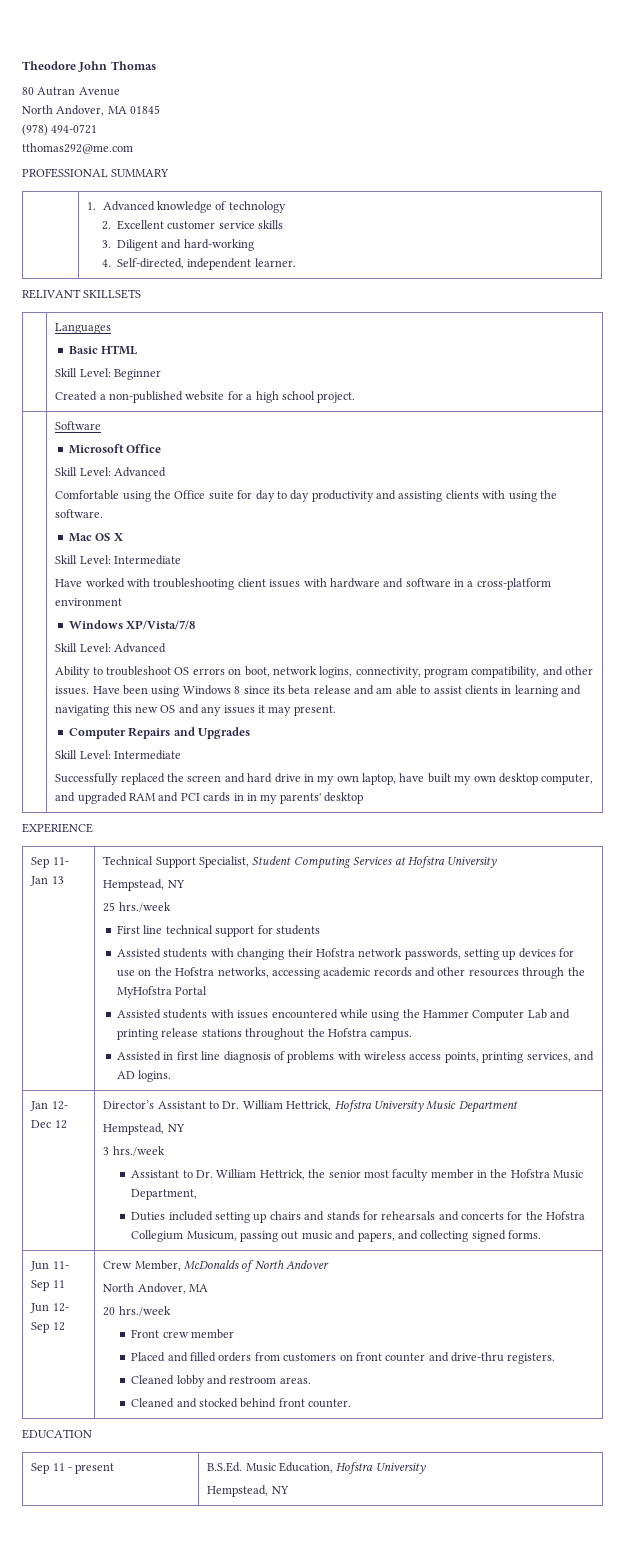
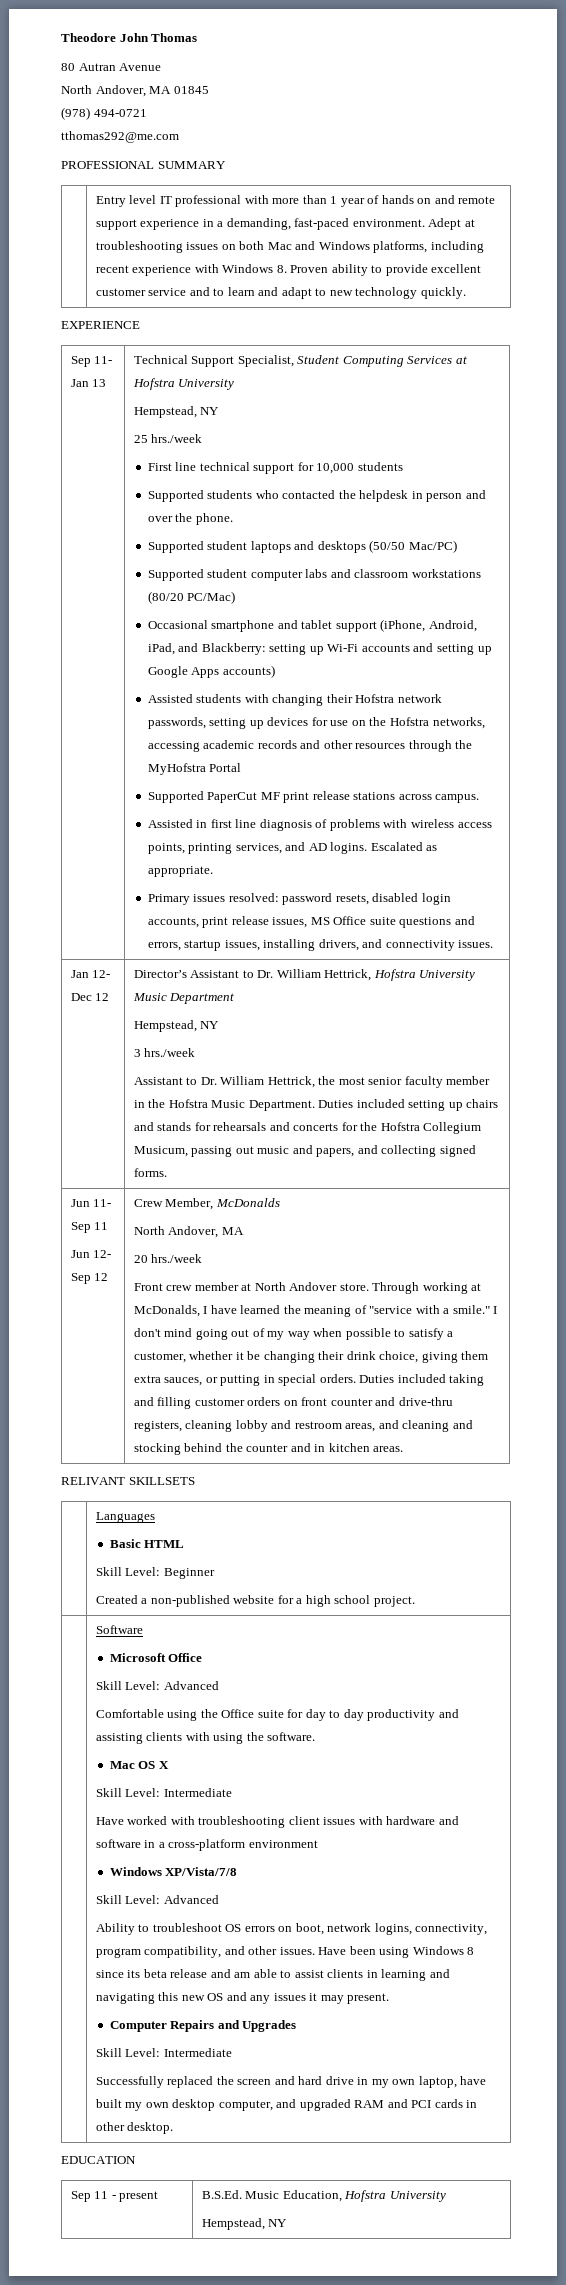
- 1. Advanced knowledge of technology
- 2. Excellent customer service skills
- 3. Diligent and hard-working
- 4. Self-directed, independent learner.
+ Entry level IT professional with more than 1 year of hands on and remote support experience in a demanding, fast-paced environment. Adept at troubleshooting issues on both Mac and Windows platforms, including recent experience with Windows 8. Proven ability to provide excellent customer service and to learn and adapt to new technology quickly.
+ EXPERIENCE
+ Sep 11- Jan 13 | Technical Support Specialist, Student Computing Services at Hofstra University
+ Hempstead, NY
+ 25 hrs./week
+ First line technical support for 10,000 students
+ Supported students who contacted the helpdesk in person and over the phone.
+ Supported student laptops and desktops (50/50 Mac/PC)
+ Supported student computer labs and classroom workstations (80/20 PC/Mac)
+ Occasional smartphone and tablet support (iPhone, Android, iPad, and Blackberry: setting up Wi-Fi accounts and setting up Google Apps accounts)
+ Assisted students with changing their Hofstra network passwords, setting up devices for use on the Hofstra networks, accessing academic records and other resources through the MyHofstra Portal
+ Supported PaperCut MF print release stations across campus.
+ Assisted in first line diagnosis of problems with wireless access points, printing services, and AD logins. Escalated as appropriate.
+ Primary issues resolved: password resets, disabled login accounts, print release issues, MS Office suite questions and errors, startup issues, installing drivers, and connectivity issues.
+ Jan 12- Dec 12 | Director’s Assistant to Dr. William Hettrick, Hofstra University Music Department
+ Hempstead, NY
+ 3 hrs./week
+ Assistant to Dr. William Hettrick, the most senior faculty member in the Hofstra Music Department. Duties included setting up chairs and stands for rehearsals and concerts for the Hofstra Collegium Musicum, passing out music and papers, and collecting signed forms.
+ Jun 11- Sep 11
+ Jun 12- Sep 12 | Crew Member, McDonalds
+ North Andover, MA
+ 20 hrs./week
+ Front crew member at North Andover store. Through working at McDonalds, I have learned the meaning of "service with a smile." I don't mind going out of my way when possible to satisfy a customer, whether it be changing their drink choice, giving them extra sauces, or putting in special orders. Duties included taking and filling customer orders on front counter and drive-thru registers, cleaning lobby and restroom areas, and cleaning and stocking behind the counter and in kitchen areas.
- Successfully replaced the screen and hard drive in my own laptop, have built my own desktop computer, and upgraded RAM and PCI cards in in my parents' desktop
- EXPERIENCE
- Sep 11- Jan 13 | Technical Support Specialist, Student Computing Services at Hofstra University
- Hempstead, NY
- 25 hrs./week
- First line technical support for students
- Assisted students with changing their Hofstra network passwords, setting up devices for use on the Hofstra networks, accessing academic records and other resources through the MyHofstra Portal
- Assisted students with issues encountered while using the Hammer Computer Lab and printing release stations throughout the Hofstra campus.
- Assisted in first line diagnosis of problems with wireless access points, printing services, and AD logins.
- Jan 12- Dec 12 | Director’s Assistant to Dr. William Hettrick, Hofstra University Music Department
- Hempstead, NY
- 3 hrs./week
- Assistant to Dr. William Hettrick, the senior most faculty member in the Hofstra Music Department,
- Duties included setting up chairs and stands for rehearsals and concerts for the Hofstra Collegium Musicum, passing out music and papers, and collecting signed forms.
- Jun 11- Sep 11
- Jun 12- Sep 12 | Crew Member, McDonalds of North Andover
- North Andover, MA
- 20 hrs./week
- Front crew member
- Placed and filled orders from customers on front counter and drive-thru registers.
- Cleaned lobby and restroom areas.
- Cleaned and stocked behind front counter.
+ Successfully replaced the screen and hard drive in my own laptop, have built my own desktop computer, and upgraded RAM and PCI cards in other desktop.

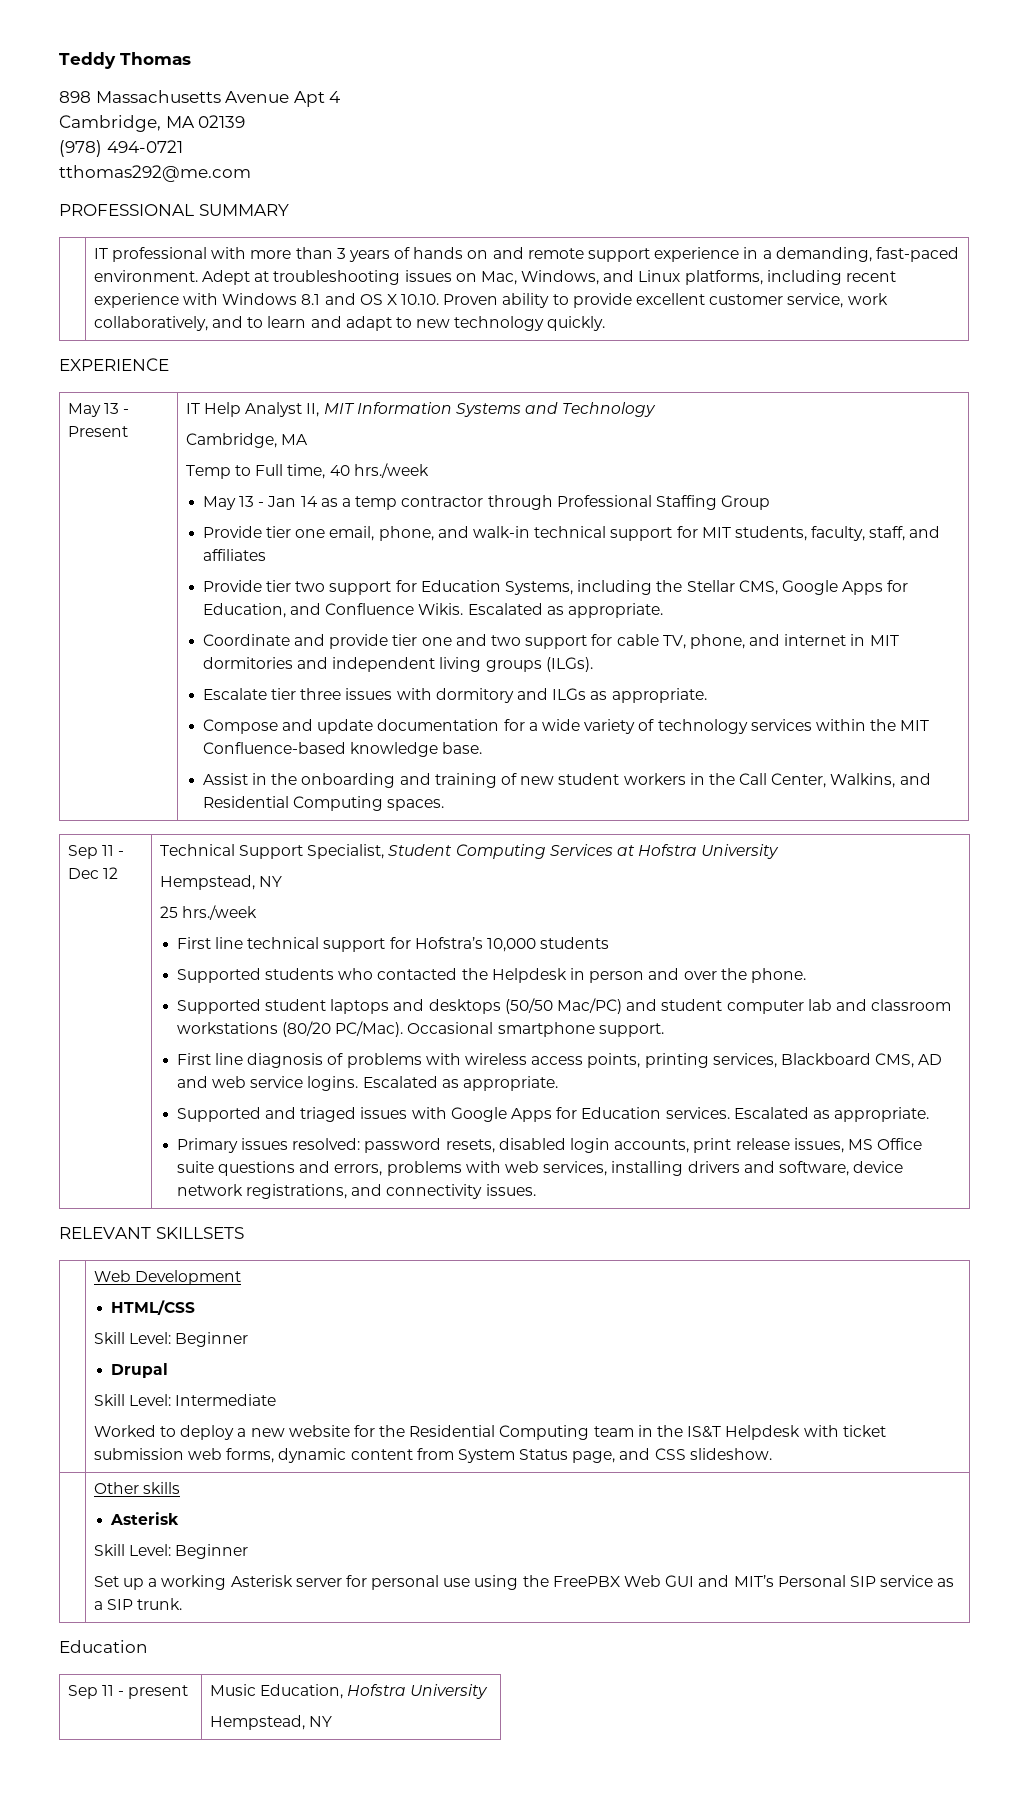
- Theodore John Thomas
+ Teddy Thomas
- 80 Autran Avenue
- North Andover, MA 01845
+ 898 Massachusetts Avenue Apt 4
+ Cambridge, MA 02139
- Entry level IT professional with more than 1 year of hands on and remote support experience in a demanding, fast-paced environment.
+ IT professional with more than 3 years of hands on and remote support experience in a demanding, fast-paced environment.
- Adept at troubleshooting issues on both Mac and Windows platforms, including recent experience with Windows 8. Proven ability to provide excellent customer service and to learn and adapt to new technology quickly.
+ Adept at troubleshooting issues on Mac, Windows, and Linux platforms, including recent experience with Windows 8.1 and OS X 10.10. Proven ability to provide excellent customer service, work collaboratively, and to learn and adapt to new technology quickly.
- Sep 11- Jan 13
+ May 13 - Present | IT Help Analyst II, MIT Information Systems and Technology
+ Cambridge, MA
+ Temp to Full time, 40 hrs./week
+ May 13 - Jan 14 as a temp contractor through Professional Staffing Group
+ Provide tier one email, phone, and walk-in technical support for MIT students, faculty, staff, and affiliates
+ Provide tier two support for Education Systems, including the Stellar CMS, Google Apps for Education, and Confluence Wikis. Escalated as appropriate.
+ Coordinate and provide tier one and two support for cable TV, phone, and internet in MIT dormitories and independent living groups (ILGs).
+ Escalate tier three issues with dormitory and ILGs as appropriate.
+ Compose and update documentation for a wide variety of technology services within the MIT Confluence-based knowledge base.
+ Assist in the onboarding and training of new student workers in the Call Center, Walkins, and Residential Computing spaces.
+ Sep 11 - Dec 12
- First line technical support for 10,000 students
+ First line technical support for Hofstra’s 10,000 students
- Supported students who contacted the helpdesk in person and over the phone.
+ Supported students who contacted the Helpdesk in person and over the phone.
- Supported student laptops and desktops (50/50 Mac/PC)
- Supported student computer labs and classroom workstations (80/20 PC/Mac)
- Occasional smartphone and tablet support (iPhone, Android, iPad, and Blackberry: setting up Wi-Fi accounts and setting up Google Apps accounts)
- Assisted students with changing their Hofstra network passwords, setting up devices for use on the Hofstra networks, accessing academic records and other resources through the MyHofstra Portal
- Supported PaperCut MF print release stations across campus.
- Assisted in first line diagnosis of problems with wireless access points, printing services, and AD logins.
+ Supported student laptops and desktops (50/50 Mac/PC) and student computer lab and classroom workstations (80/20 PC/Mac). Occasional smartphone support.
+ First line diagnosis of problems with wireless access points, printing services, Blackboard CMS, AD and web service logins. Escalated as appropriate.
+ Supported and triaged issues with Google Apps for Education services.
- Primary issues resolved: password resets, disabled login accounts, print release issues, MS Office suite questions and errors, startup issues, installing drivers, and connectivity issues.
- Jan 12- Dec 12 | Director’s Assistant to Dr. William Hettrick, Hofstra University Music Department
- Hempstead, NY
- 3 hrs./week
- Assistant to Dr. William Hettrick, the most senior faculty member in the Hofstra Music Department. Duties included setting up chairs and stands for rehearsals and concerts for the Hofstra Collegium Musicum, passing out music and papers, and collecting signed forms.
- Jun 11- Sep 11
- Jun 12- Sep 12 | Crew Member, McDonalds
- North Andover, MA
- 20 hrs./week
- Front crew member at North Andover store. Through working at McDonalds, I have learned the meaning of "service with a smile." I don't mind going out of my way when possible to satisfy a customer, whether it be changing their drink choice, giving them extra sauces, or putting in special orders. Duties included taking and filling customer orders on front counter and drive-thru registers, cleaning lobby and restroom areas, and cleaning and stocking behind the counter and in kitchen areas.
- RELIVANT SKILLSETS
- | Languages
- Basic HTML
+ Primary issues resolved: password resets, disabled login accounts, print release issues, MS Office suite questions and errors, problems with web services, installing drivers and software, device network registrations, and connectivity issues.
+ RELEVANT SKILLSETS
+ | Web Development
+ HTML/CSS
  Skill Level: Beginner
- Created a non-published website for a high school project.
- | Software
- Microsoft Office
- Skill Level: Advanced
- Comfortable using the Office suite for day to day productivity and assisting clients with using the software.
- Mac OS X
+ Drupal
  Skill Level: Intermediate
- Have worked with troubleshooting client issues with hardware and software in a cross-platform environment
- Windows XP/Vista/7/8
- Skill Level: Advanced
- Ability to troubleshoot OS errors on boot, network logins, connectivity, program compatibility, and other issues. Have been using Windows 8 since its beta release and am able to assist clients in learning and navigating this new OS and any issues it may present.
- Computer Repairs and Upgrades
- Skill Level: Intermediate
- Successfully replaced the screen and hard drive in my own laptop, have built my own desktop computer, and upgraded RAM and PCI cards in other desktop.
- EDUCATION
+ Worked to deploy a new website for the Residential Computing team in the IS&T Helpdesk with ticket submission web forms, dynamic content from System Status page, and CSS slideshow.
+ | Other skills
+ Asterisk
+ Skill Level: Beginner
+ Set up a working Asterisk server for personal use using the FreePBX Web GUI and MIT’s Personal SIP service as a SIP trunk.
+ Education
- Sep 11 - present | B.S.Ed. Music Education, Hofstra University
+ Sep 11 - present | Music Education, Hofstra University

